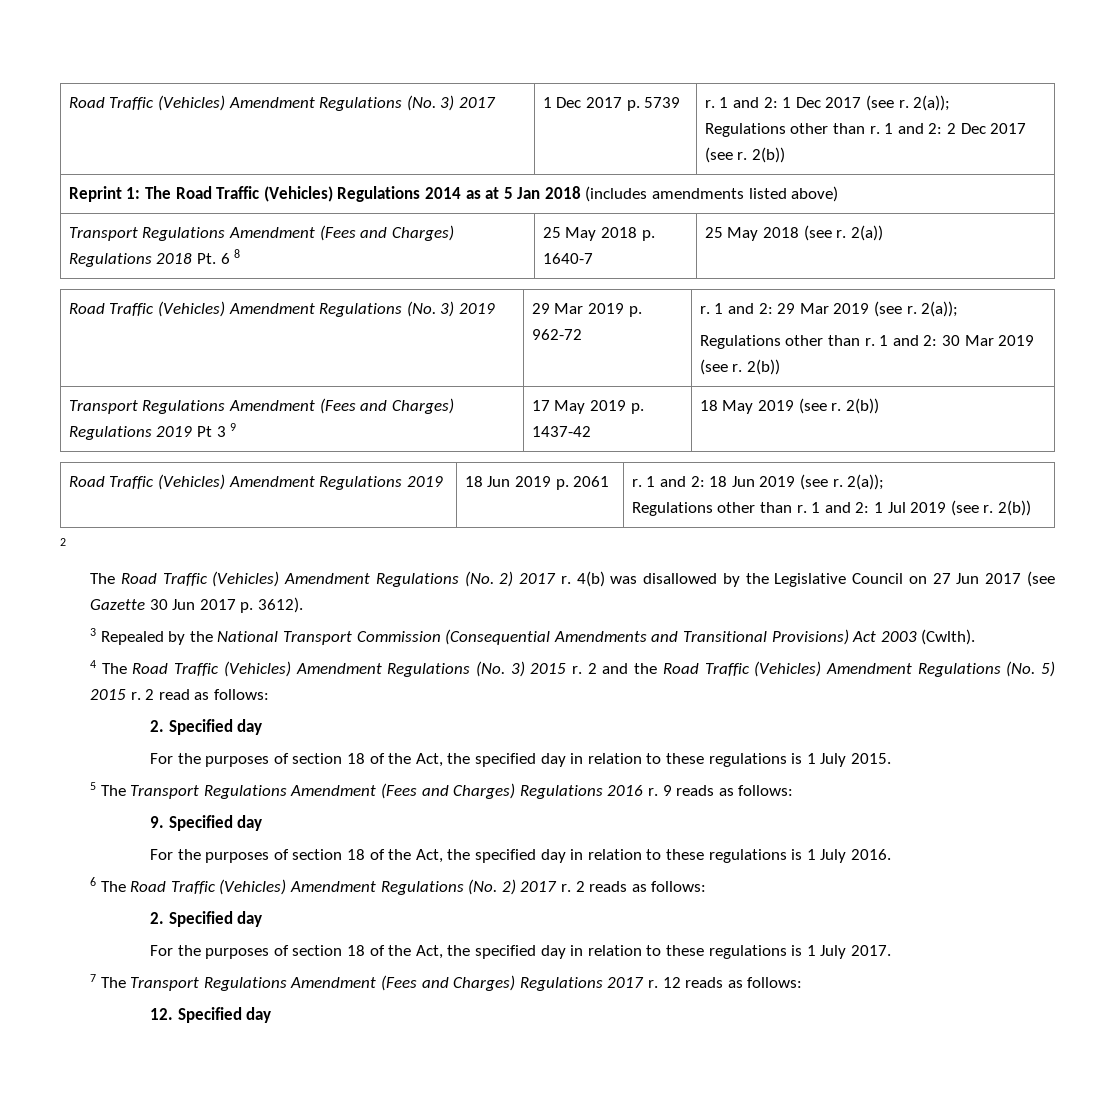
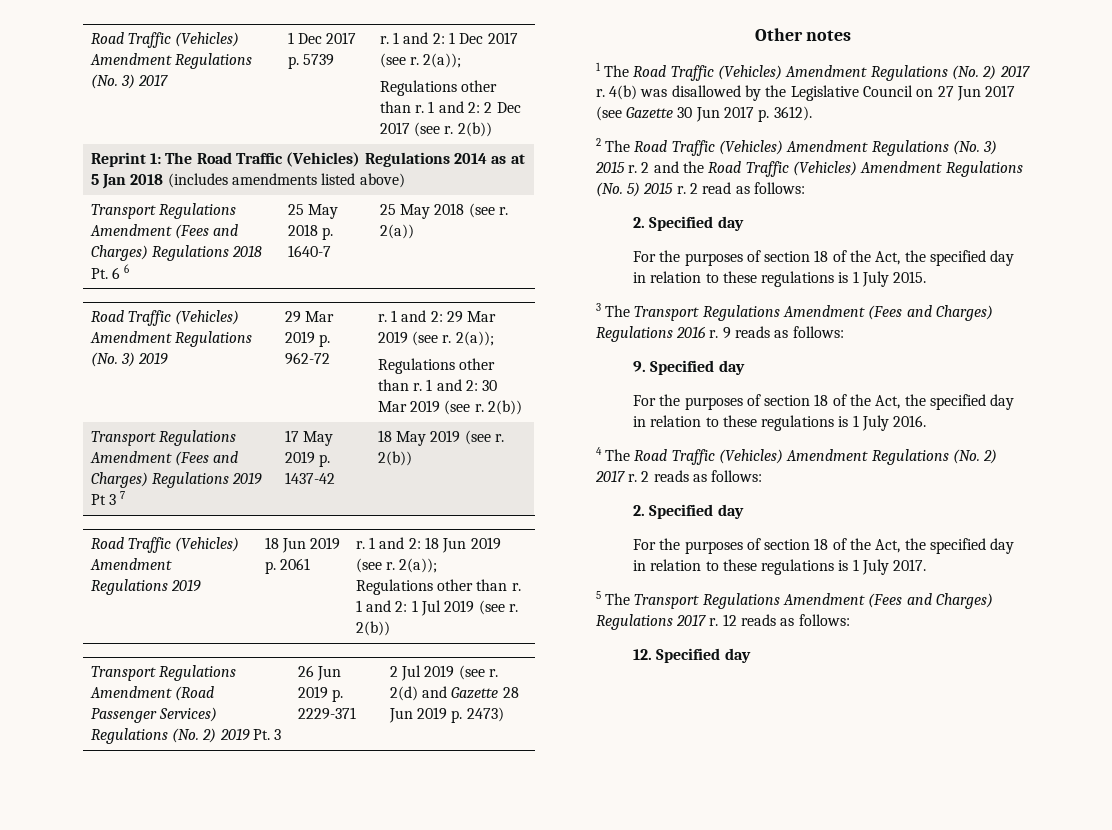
- Transport Regulations Amendment (Fees and Charges) Regulations 2018 Pt. 6 8 | 25 May 2018 p. 1640-7 | 25 May 2018 (see r. 2(a))
+ Transport Regulations Amendment (Fees and Charges) Regulations 2018 Pt. 6 6 | 25 May 2018 p. 1640-7 | 25 May 2018 (see r. 2(a))
- Transport Regulations Amendment (Fees and Charges) Regulations 2019 Pt 3 9 | 17 May 2019 p. 1437-42 | 18 May 2019 (see r. 2(b))
+ Transport Regulations Amendment (Fees and Charges) Regulations 2019 Pt 3 7 | 17 May 2019 p. 1437-42 | 18 May 2019 (see r. 2(b))
  Road Traffic (Vehicles) Amendment Regulations 2019 | 18 Jun 2019 p. 2061 | r. 1 and 2: 18 Jun 2019 (see r. 2(a));
  Regulations other than r. 1 and 2: 1 Jul 2019 (see r. 2(b))
- 2
- The Road Traffic (Vehicles) Amendment Regulations (No. 2) 2017 r.
+ Transport Regulations Amendment (Road Passenger Services) Regulations (No. 2) 2019 Pt. 3 | 26 Jun 2019 p. 2229-371 | 2 Jul 2019 (see r. 2(d) and Gazette 28 Jun 2019 p. 2473)
+ Other notes
+ 1 The Road Traffic (Vehicles) Amendment Regulations (No. 2) 2017 r.
- 3 Repealed by the National Transport Commission (Consequential Amendments and Transitional Provisions) Act 2003 (Cwlth).
- 4 The Road Traffic (Vehicles) Amendment Regulations (No. 3) 2015 r.
+ 2 The Road Traffic (Vehicles) Amendment Regulations (No. 3) 2015 r.
- 5 The Transport Regulations Amendment (Fees and Charges) Regulations 2016 r.
+ 3 The Transport Regulations Amendment (Fees and Charges) Regulations 2016 r.
- 6 The Road Traffic (Vehicles) Amendment Regulations (No. 2) 2017 r.
+ 4 The Road Traffic (Vehicles) Amendment Regulations (No. 2) 2017 r.
- 7 The Transport Regulations Amendment (Fees and Charges) Regulations 2017 r.
+ 5 The Transport Regulations Amendment (Fees and Charges) Regulations 2017 r.

